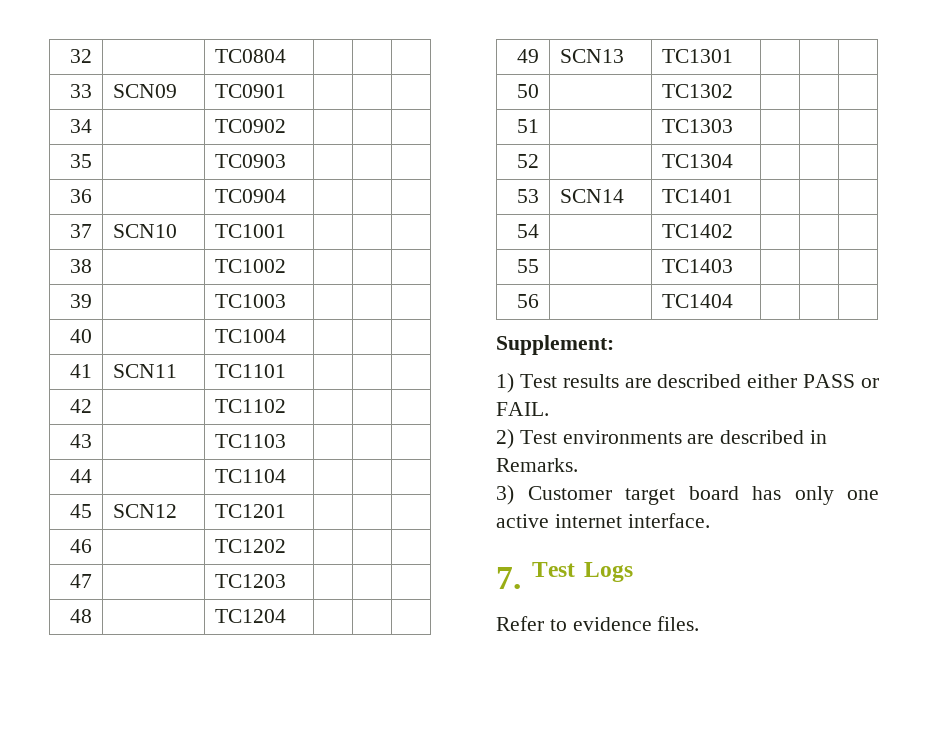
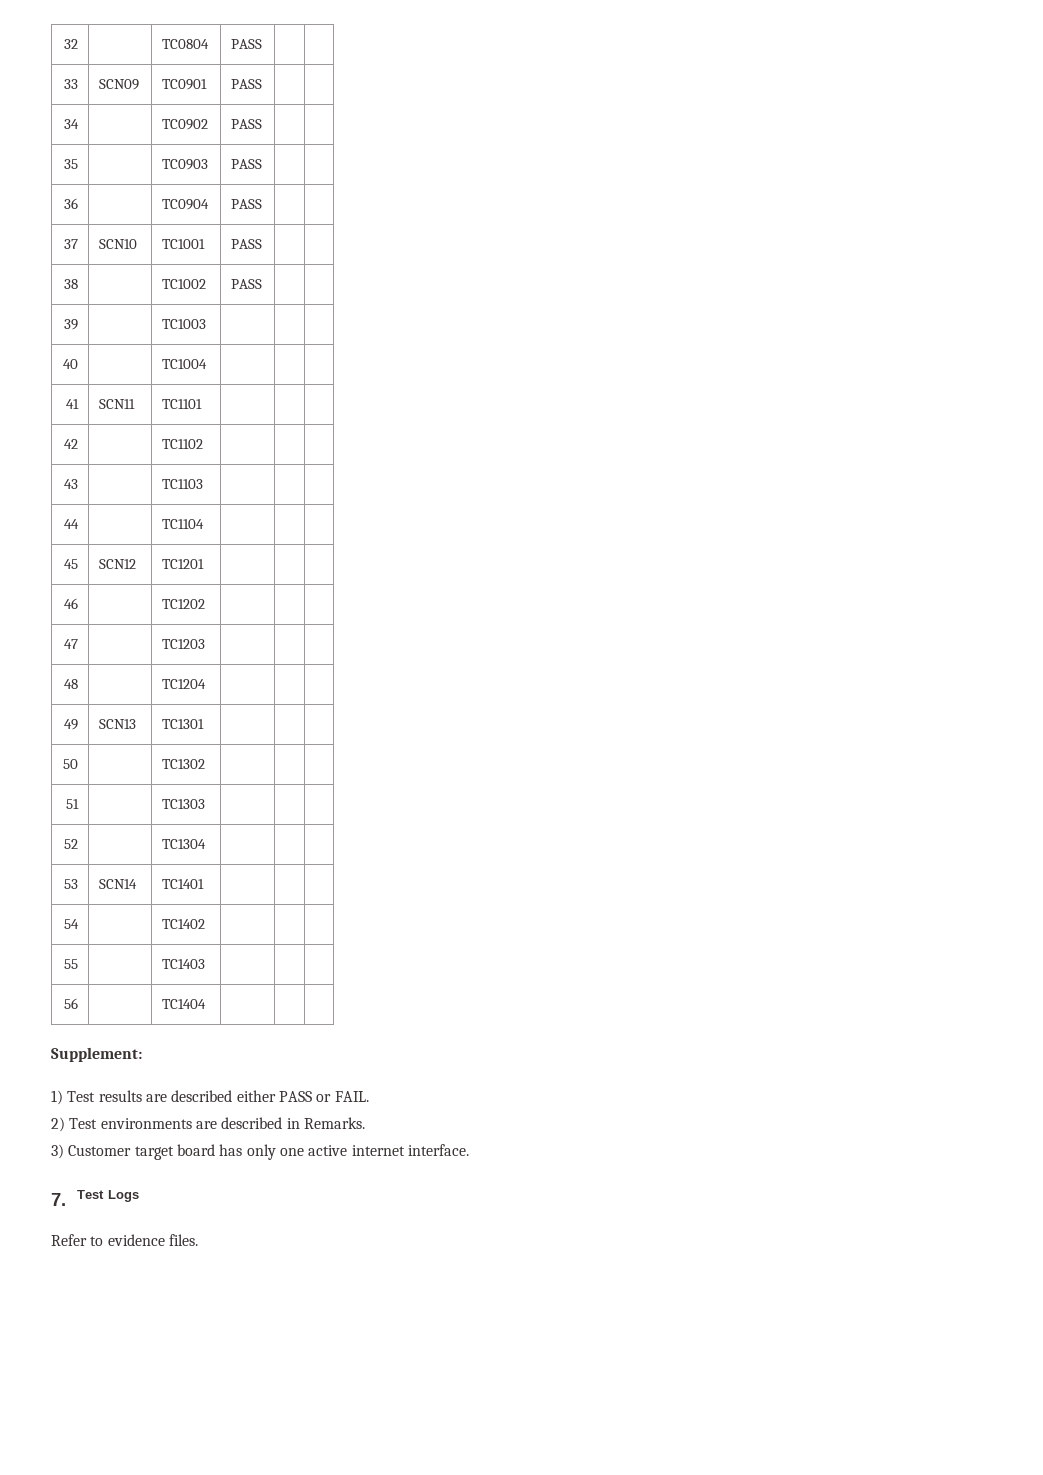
- 32 | | TC0804 | | |
+ 32 | | TC0804 | PASS | |
- 33 | SCN09 | TC0901 | | |
+ 33 | SCN09 | TC0901 | PASS | |
- 34 | | TC0902 | | |
+ 34 | | TC0902 | PASS | |
- 35 | | TC0903 | | |
+ 35 | | TC0903 | PASS | |
- 36 | | TC0904 | | |
+ 36 | | TC0904 | PASS | |
- 37 | SCN10 | TC1001 | | |
+ 37 | SCN10 | TC1001 | PASS | |
- 38 | | TC1002 | | |
+ 38 | | TC1002 | PASS | |

